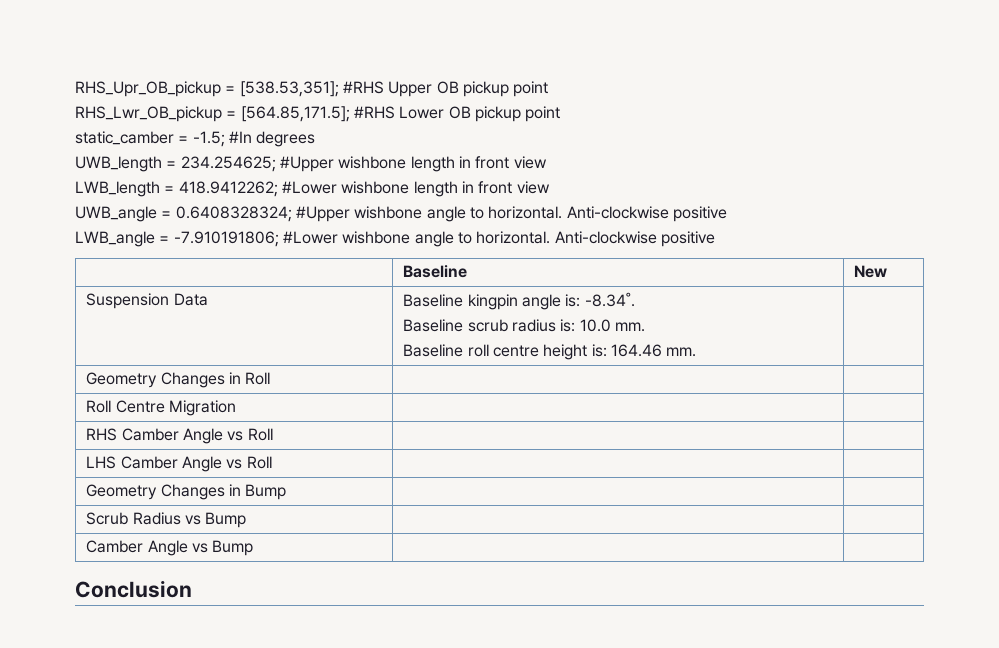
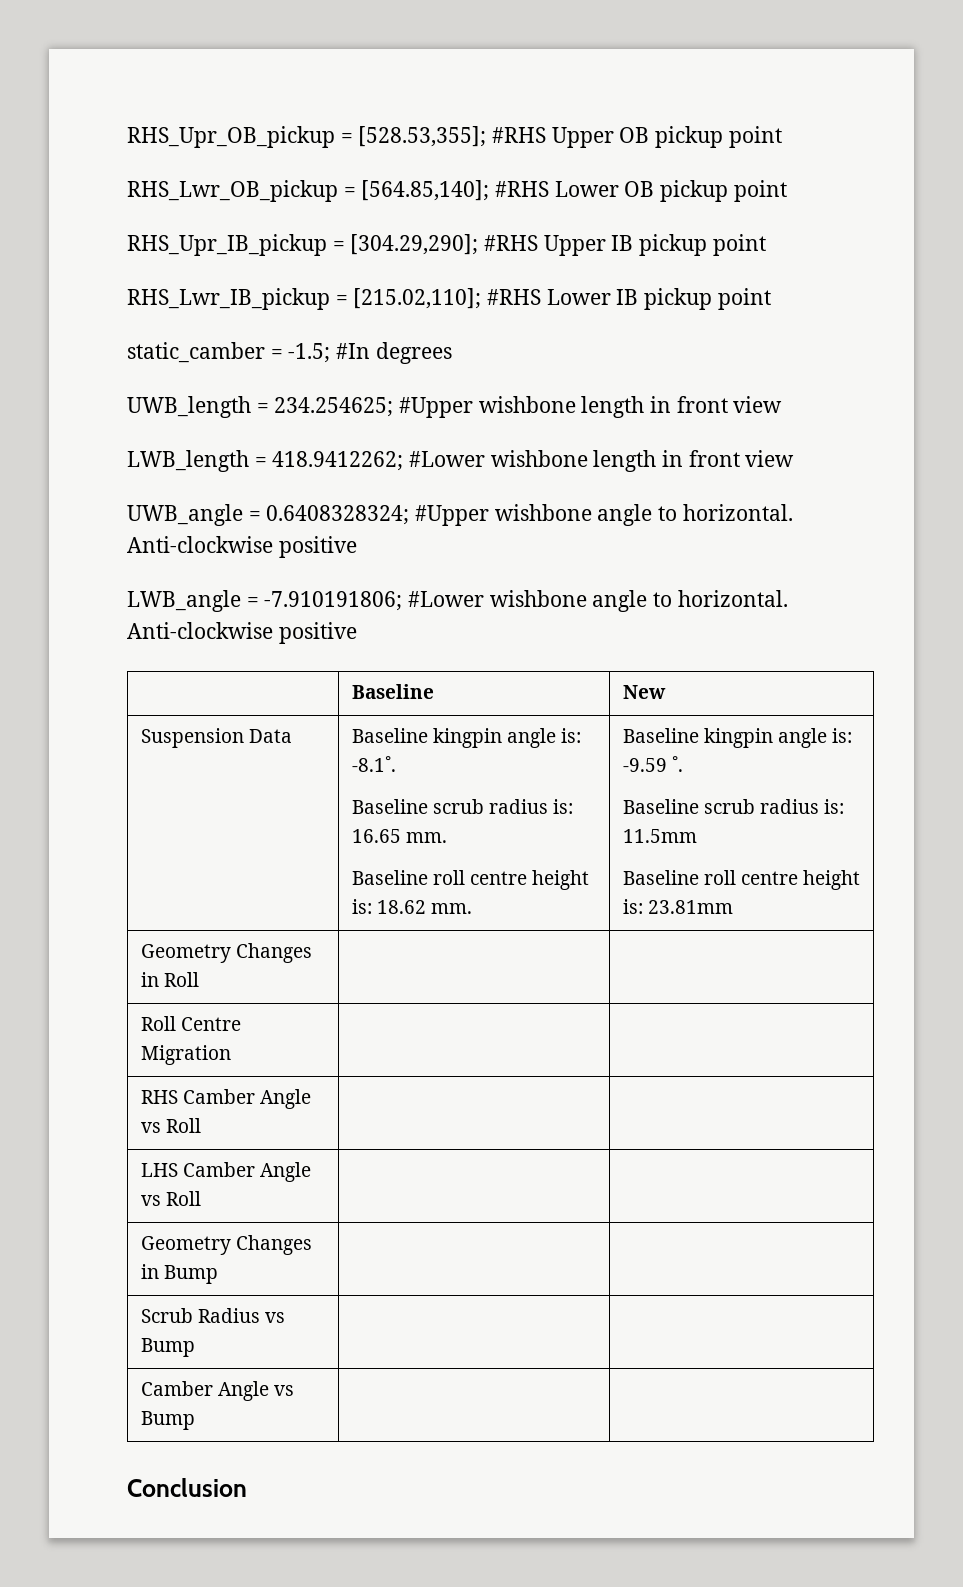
- RHS_Upr_OB_pickup = [538.53,351]; #RHS Upper OB pickup point
+ RHS_Upr_OB_pickup = [528.53,355]; #RHS Upper OB pickup point
- RHS_Lwr_OB_pickup = [564.85,171.5]; #RHS Lower OB pickup point
+ RHS_Lwr_OB_pickup = [564.85,140]; #RHS Lower OB pickup point
+ RHS_Upr_IB_pickup = [304.29,290]; #RHS Upper IB pickup point
+ RHS_Lwr_IB_pickup = [215.02,110]; #RHS Lower IB pickup point
- Suspension Data | Baseline kingpin angle is: -8.34˚.
- Baseline scrub radius is: 10.0 mm.
- Baseline roll centre height is: 164.46 mm. |
+ Suspension Data | Baseline kingpin angle is: -8.1˚.
+ Baseline scrub radius is: 16.65 mm.
+ Baseline roll centre height is: 18.62 mm. | Baseline kingpin angle is: -9.59 ˚.
+ Baseline scrub radius is: 11.5mm
+ Baseline roll centre height is: 23.81mm

